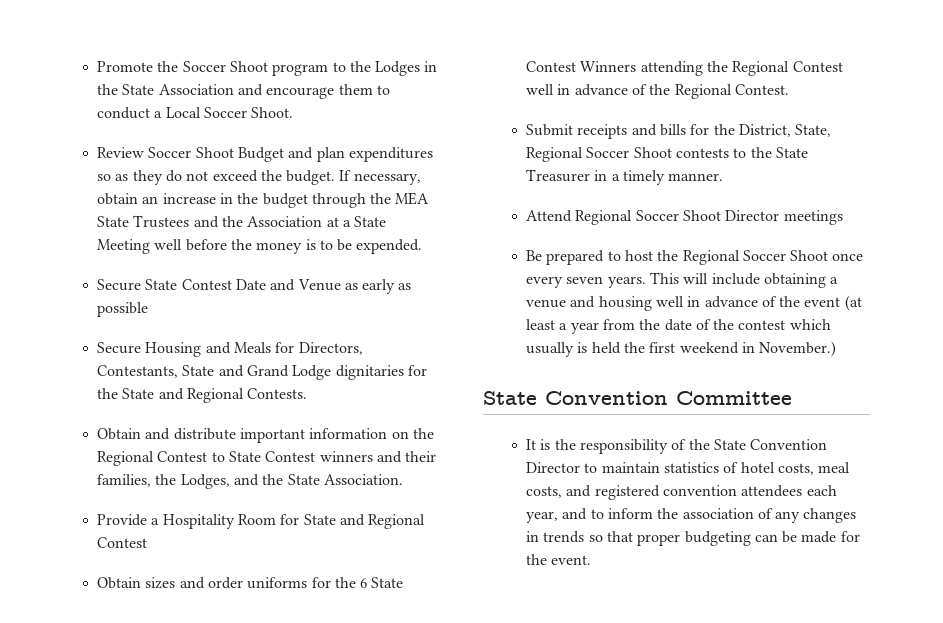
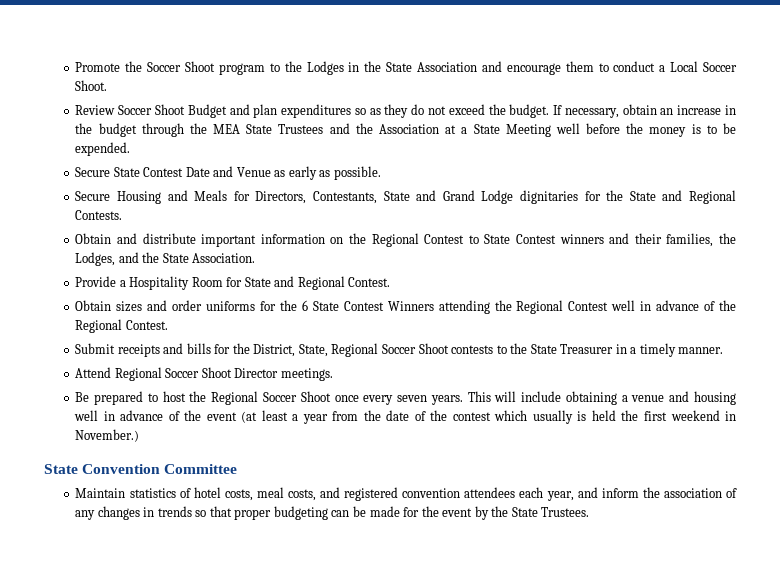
- Secure State Contest Date and Venue as early as possible
+ Secure State Contest Date and Venue as early as possible.
- Provide a Hospitality Room for State and Regional Contest
+ Provide a Hospitality Room for State and Regional Contest.
- Attend Regional Soccer Shoot Director meetings
+ Attend Regional Soccer Shoot Director meetings.
- It is the responsibility of the State Convention Director to maintain statistics of hotel costs, meal costs, and registered convention attendees each year, and to inform the association of any changes in trends so that proper budgeting can be made for the event.
+ Maintain statistics of hotel costs, meal costs, and registered convention attendees each year, and inform the association of any changes in trends so that proper budgeting can be made for the event by the State Trustees.

